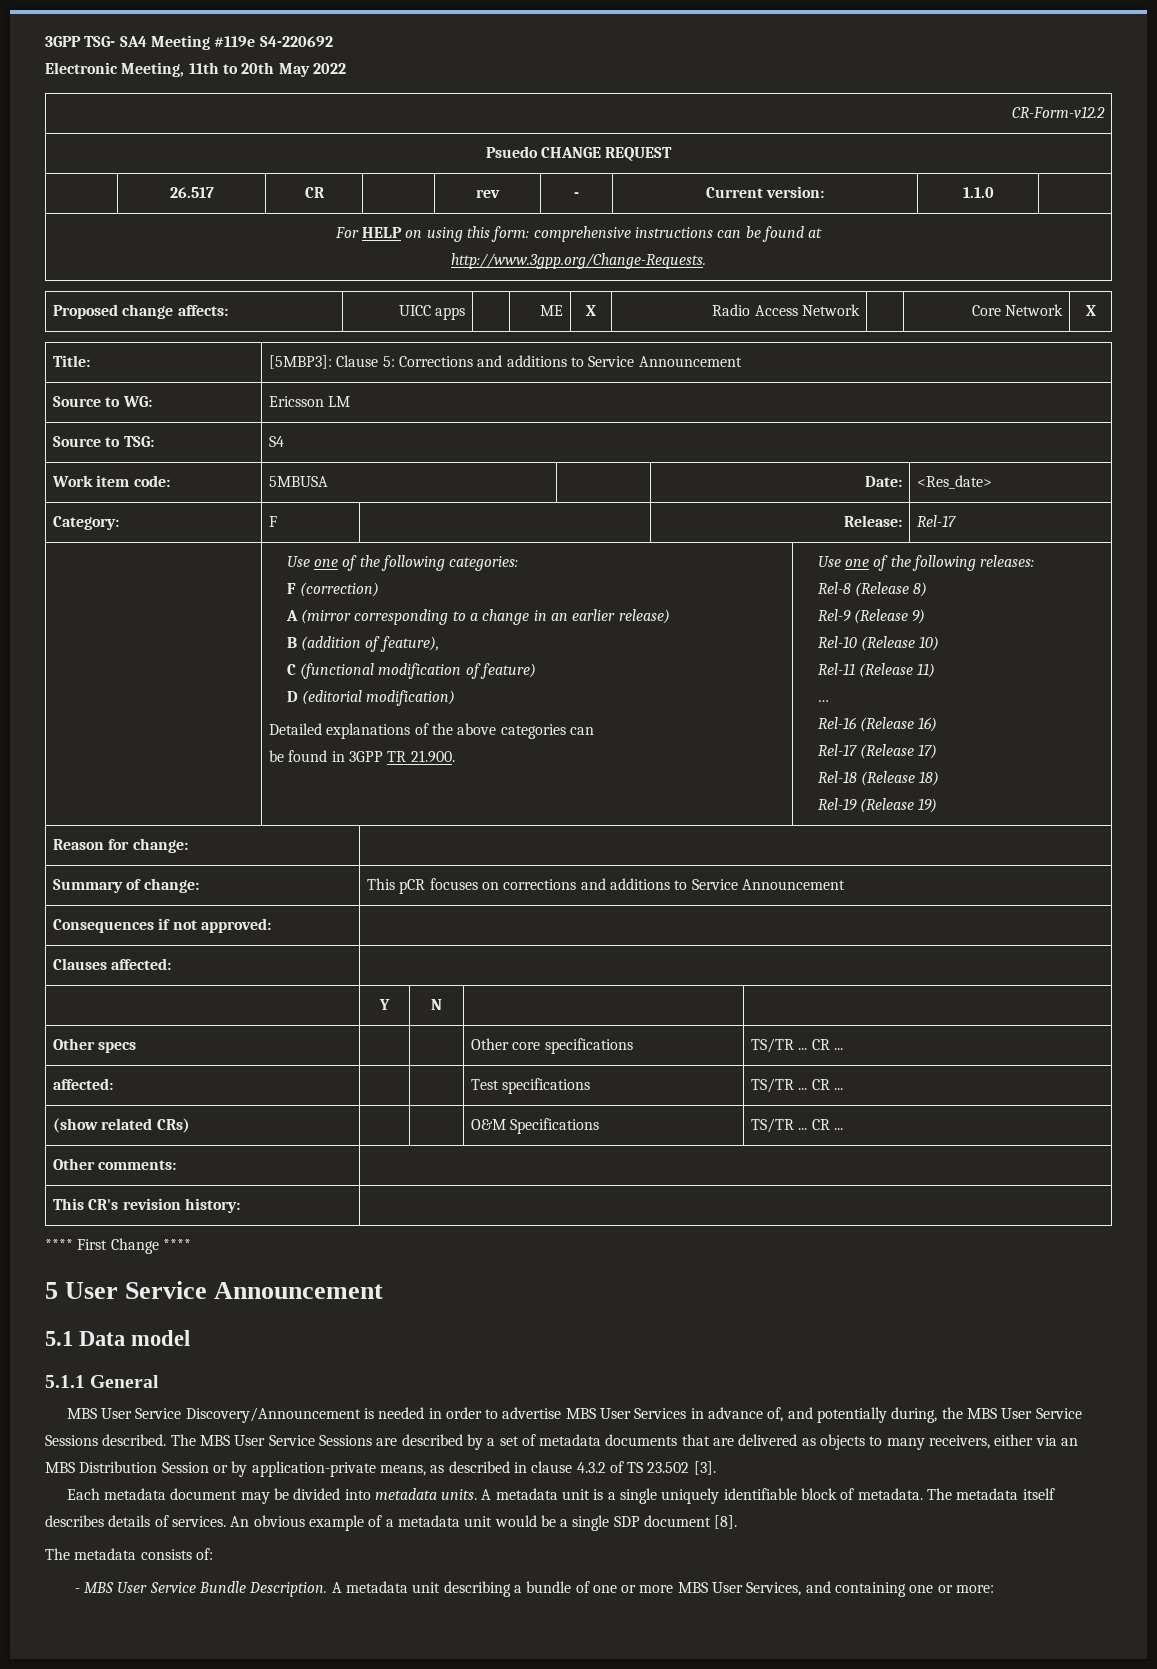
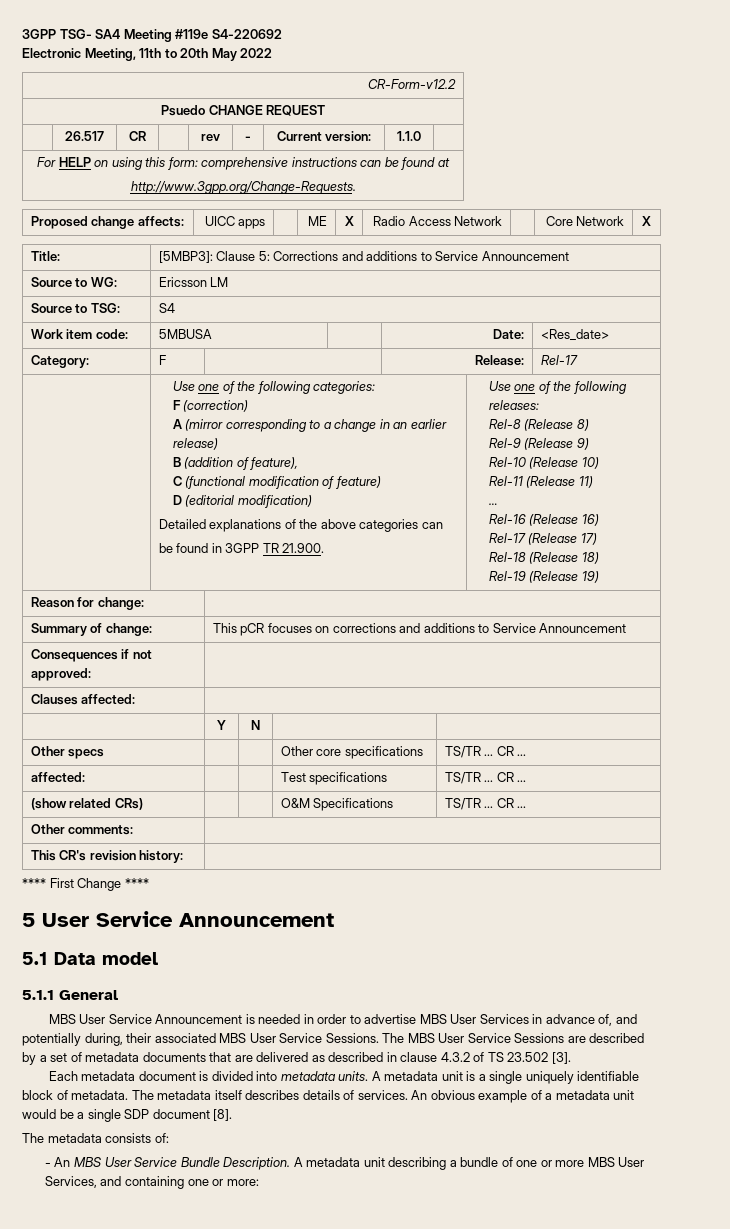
- MBS User Service Discovery/Announcement is needed in order to advertise MBS User Services in advance of, and potentially during, the MBS User Service Sessions described.
+ MBS User Service Announcement is needed in order to advertise MBS User Services in advance of, and potentially during, their associated MBS User Service Sessions.
- The MBS User Service Sessions are described by a set of metadata documents that are delivered as objects to many receivers, either via an MBS Distribution Session or by application-private means, as described in clause 4.3.2 of TS 23.502 [3].
+ The MBS User Service Sessions are described by a set of metadata documents that are delivered as described in clause 4.3.2 of TS 23.502 [3].
- Each metadata document may be divided into metadata units.
+ Each metadata document is divided into metadata units.
- - MBS User Service Bundle Description.
+ - An MBS User Service Bundle Description.

